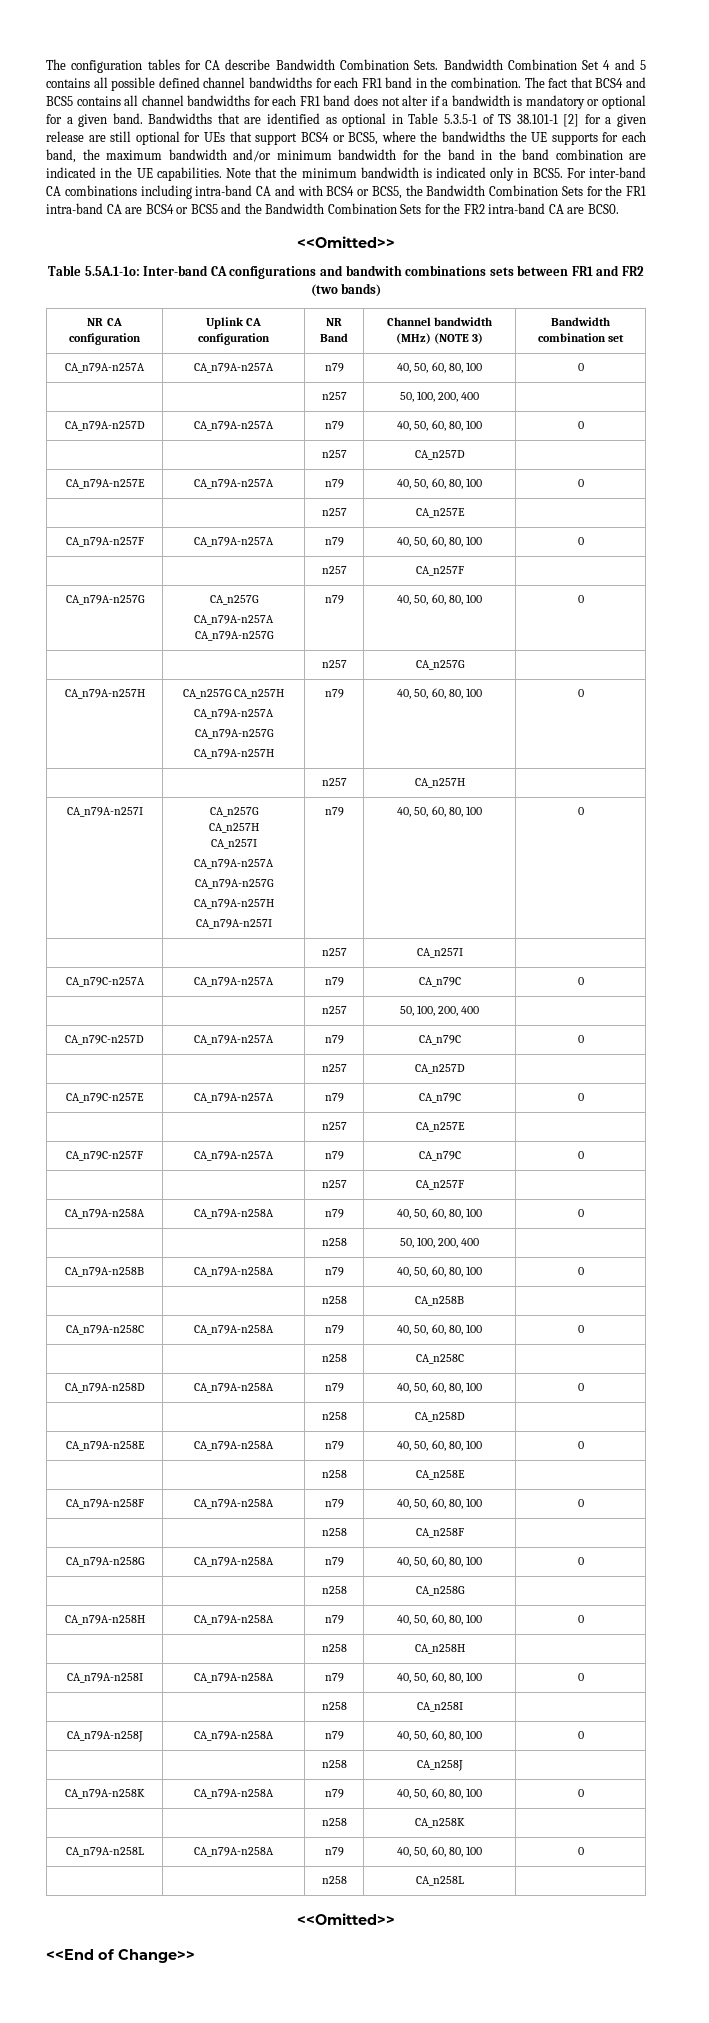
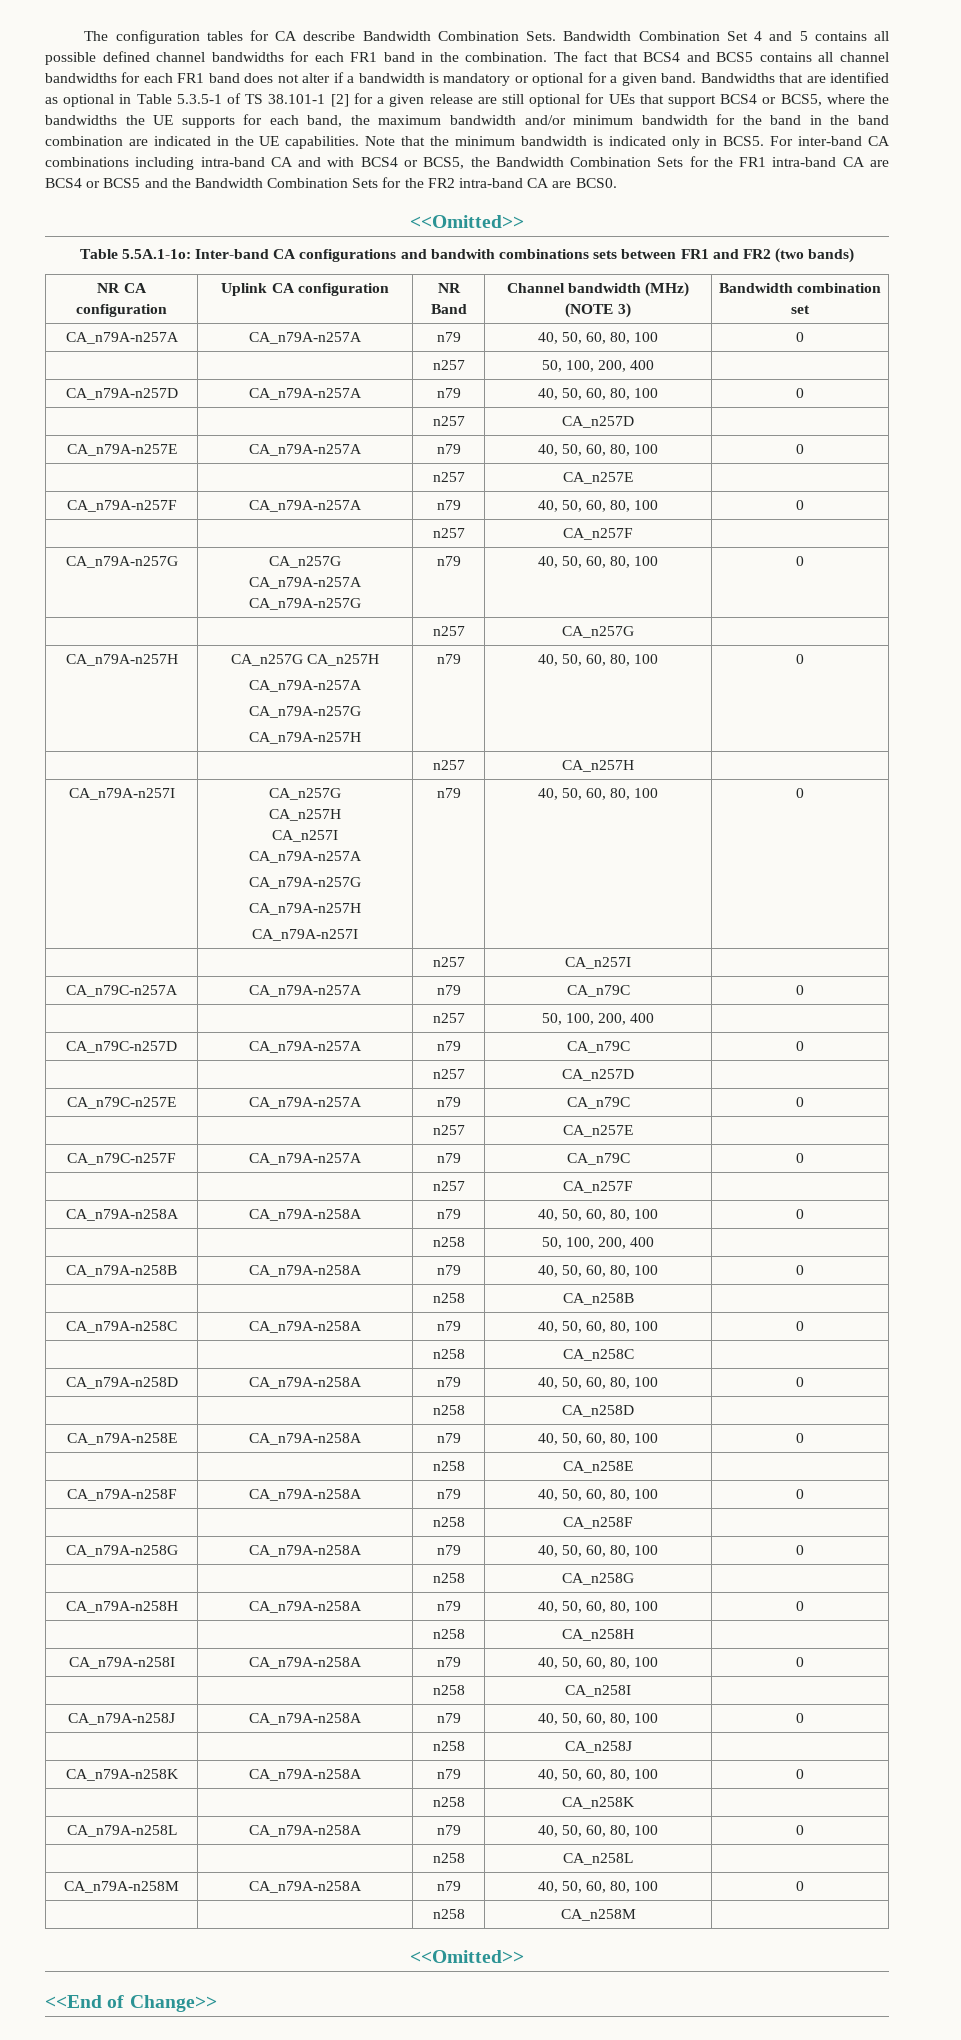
+ CA_n79A-n258M | CA_n79A-n258A | n79 | 40, 50, 60, 80, 100 | 0
+ | | n258 | CA_n258M |

